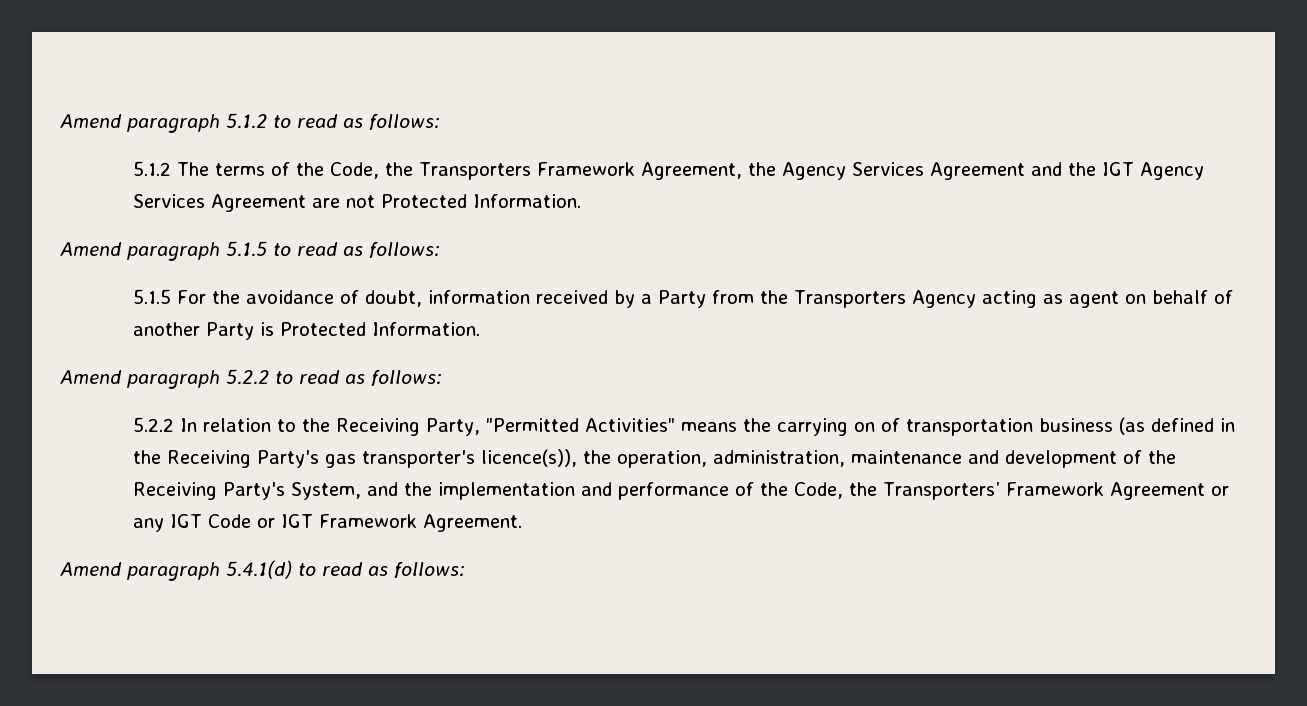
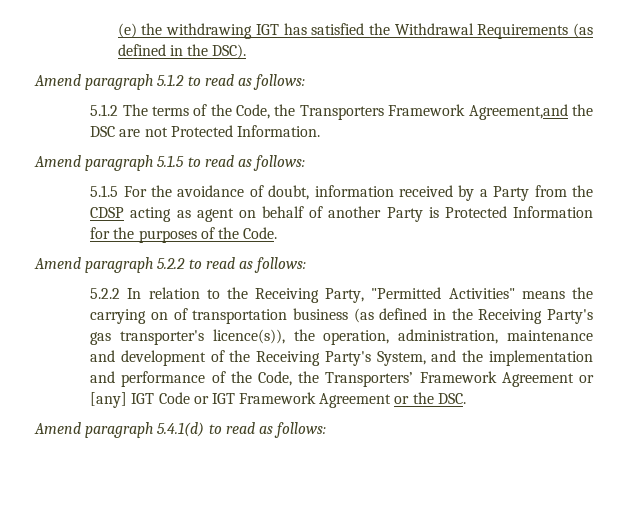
+ (e) the withdrawing IGT has satisfied the Withdrawal Requirements (as defined in the DSC).
- 5.1.2 The terms of the Code, the Transporters Framework Agreement, the Agency Services Agreement and the IGT Agency Services Agreement are not Protected Information.
+ 5.1.2 The terms of the Code, the Transporters Framework Agreement,and the DSC are not Protected Information.
- 5.1.5 For the avoidance of doubt, information received by a Party from the Transporters Agency acting as agent on behalf of another Party is Protected Information.
+ 5.1.5 For the avoidance of doubt, information received by a Party from the CDSP acting as agent on behalf of another Party is Protected Information for the purposes of the Code.
- 5.2.2 In relation to the Receiving Party, "Permitted Activities" means the carrying on of transportation business (as defined in the Receiving Party's gas transporter's licence(s)), the operation, administration, maintenance and development of the Receiving Party's System, and the implementation and performance of the Code, the Transporters’ Framework Agreement or any IGT Code or IGT Framework Agreement.
+ 5.2.2 In relation to the Receiving Party, "Permitted Activities" means the carrying on of transportation business (as defined in the Receiving Party's gas transporter's licence(s)), the operation, administration, maintenance and development of the Receiving Party's System, and the implementation and performance of the Code, the Transporters’ Framework Agreement or [any] IGT Code or IGT Framework Agreement or the DSC.

